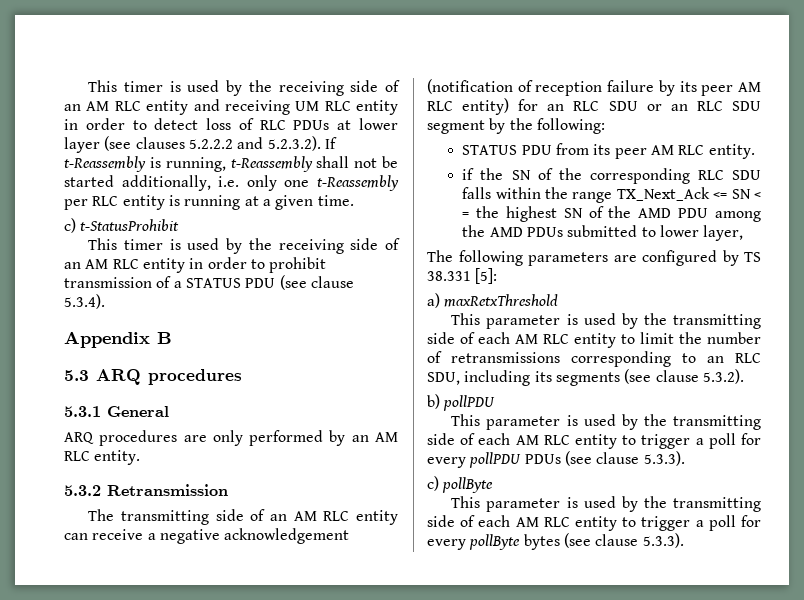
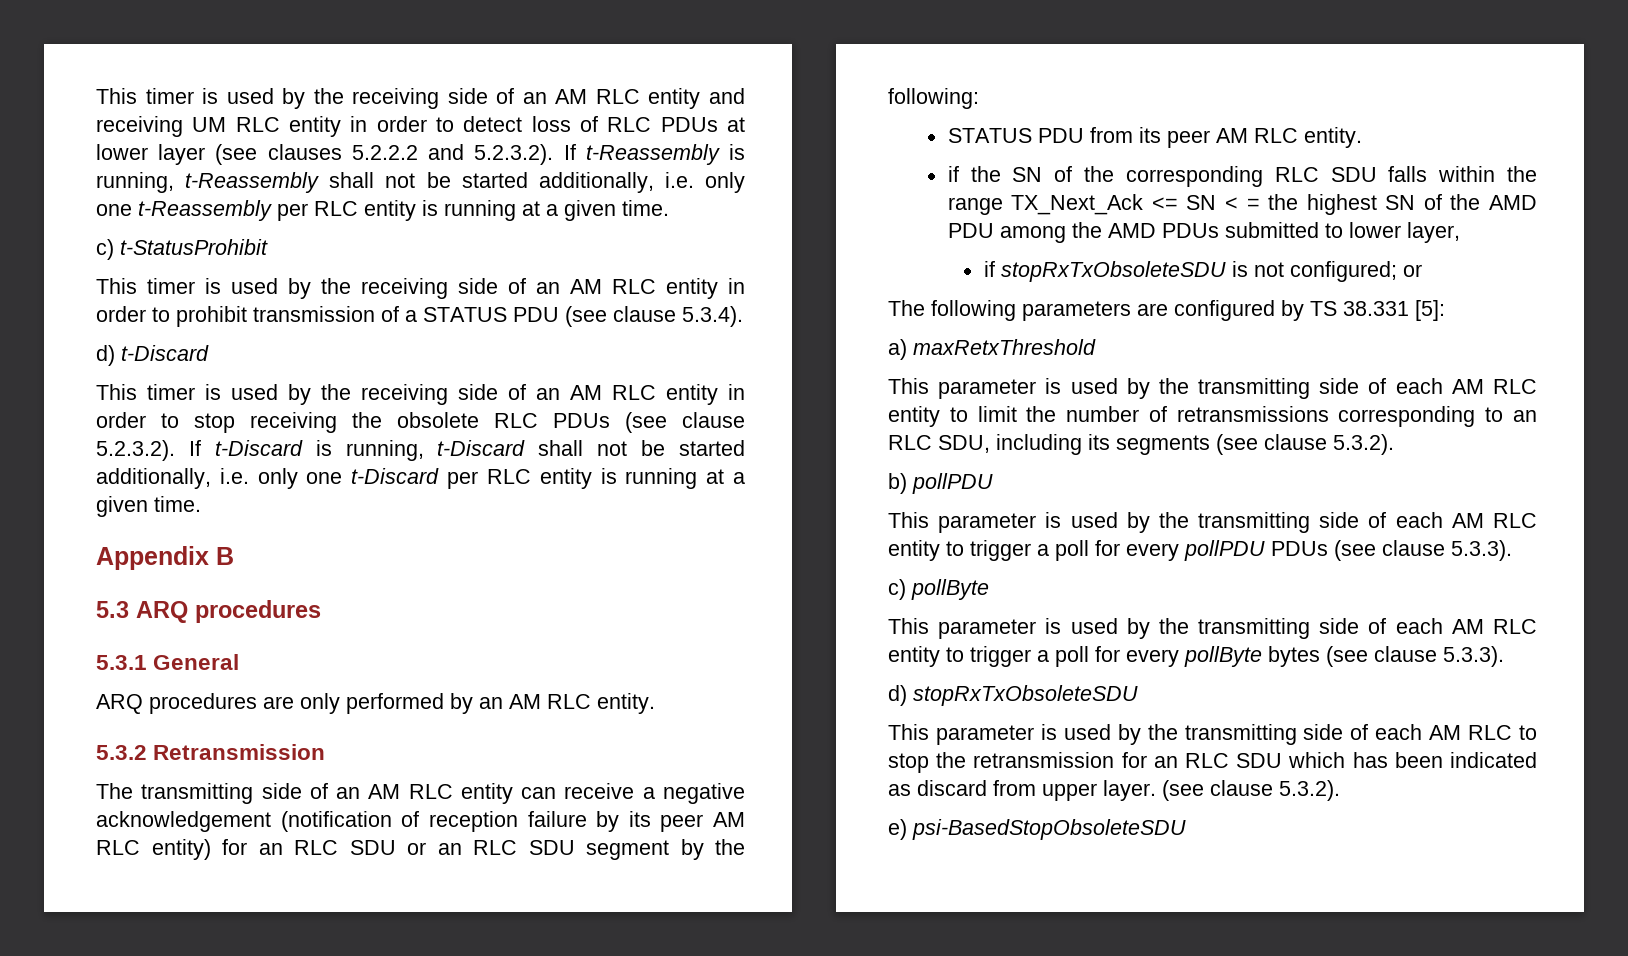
+ d) t-Discard
+ This timer is used by the receiving side of an AM RLC entity in order to stop receiving the obsolete RLC PDUs (see clause 5.2.3.2). If t-Discard is running, t-Discard shall not be started additionally, i.e. only one t-Discard per RLC entity is running at a given time.
+ if stopRxTxObsoleteSDU is not configured; or
+ d) stopRxTxObsoleteSDU
+ This parameter is used by the transmitting side of each AM RLC to stop the retransmission for an RLC SDU which has been indicated as discard from upper layer. (see clause 5.3.2).
+ e) psi-BasedStopObsoleteSDU

